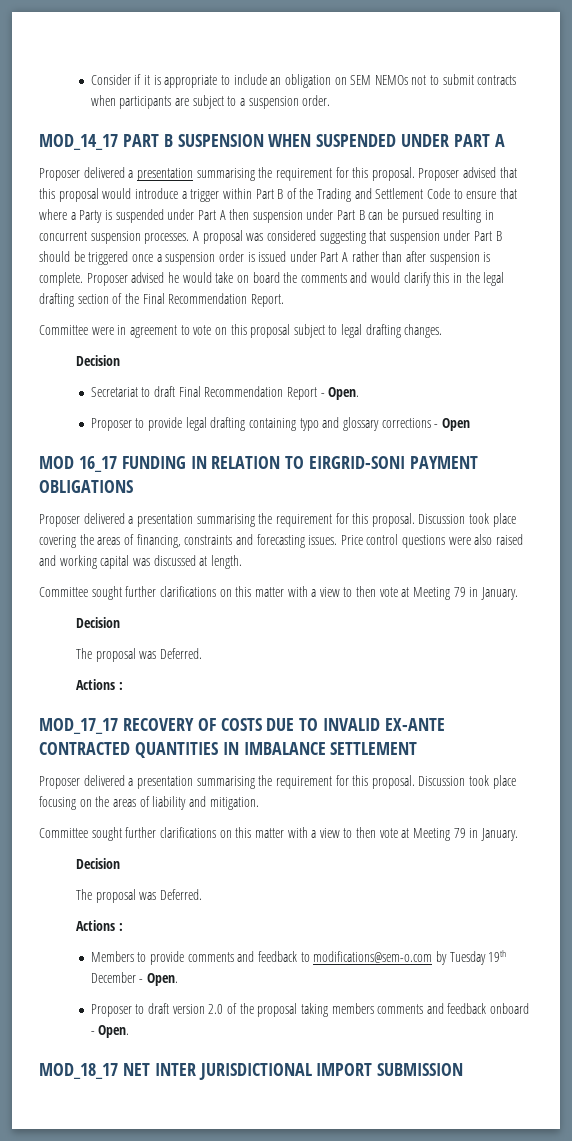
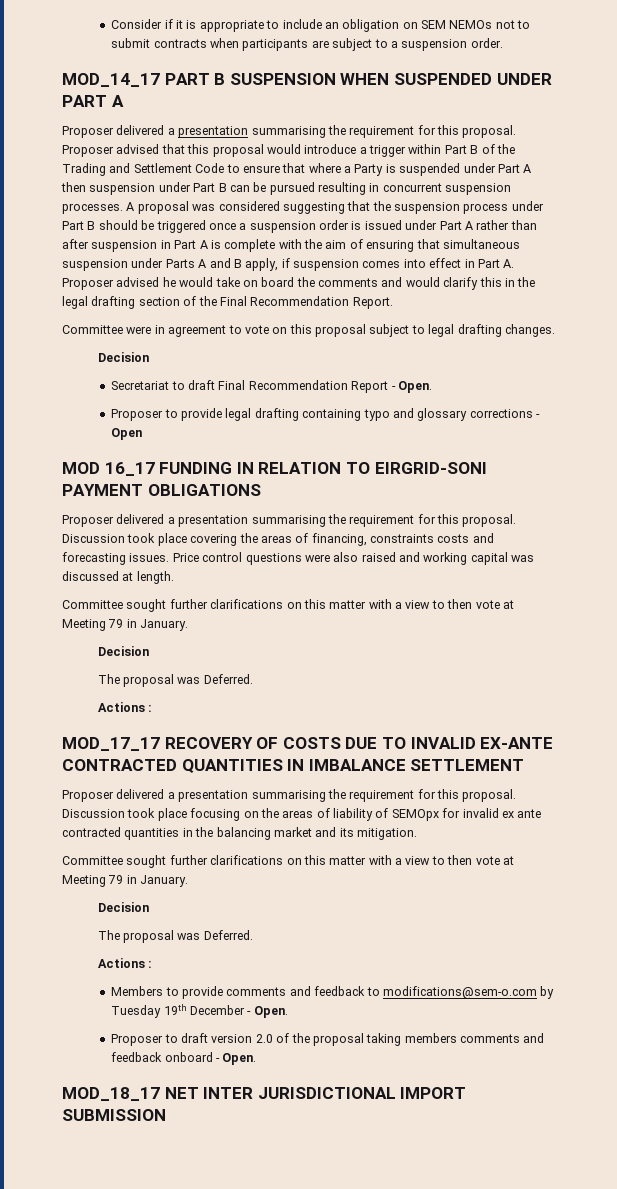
- A proposal was considered suggesting that suspension under Part B should be triggered once a suspension order is issued under Part A rather than after suspension is complete. Proposer advised he would take on board the comments and would clarify this in the legal drafting section of the Final Recommendation Report.
+ A proposal was considered suggesting that the suspension process under Part B should be triggered once a suspension order is issued under Part A rather than after suspension in Part A is complete with the aim of ensuring that simultaneous suspension under Parts A and B apply, if suspension comes into effect in Part A. Proposer advised he would take on board the comments and would clarify this in the legal drafting section of the Final Recommendation Report.
- Discussion took place covering the areas of financing, constraints and forecasting issues.
+ Discussion took place covering the areas of financing, constraints costs and forecasting issues.
- Discussion took place focusing on the areas of liability and mitigation.
+ Discussion took place focusing on the areas of liability of SEMOpx for invalid ex ante contracted quantities in the balancing market and its mitigation.

